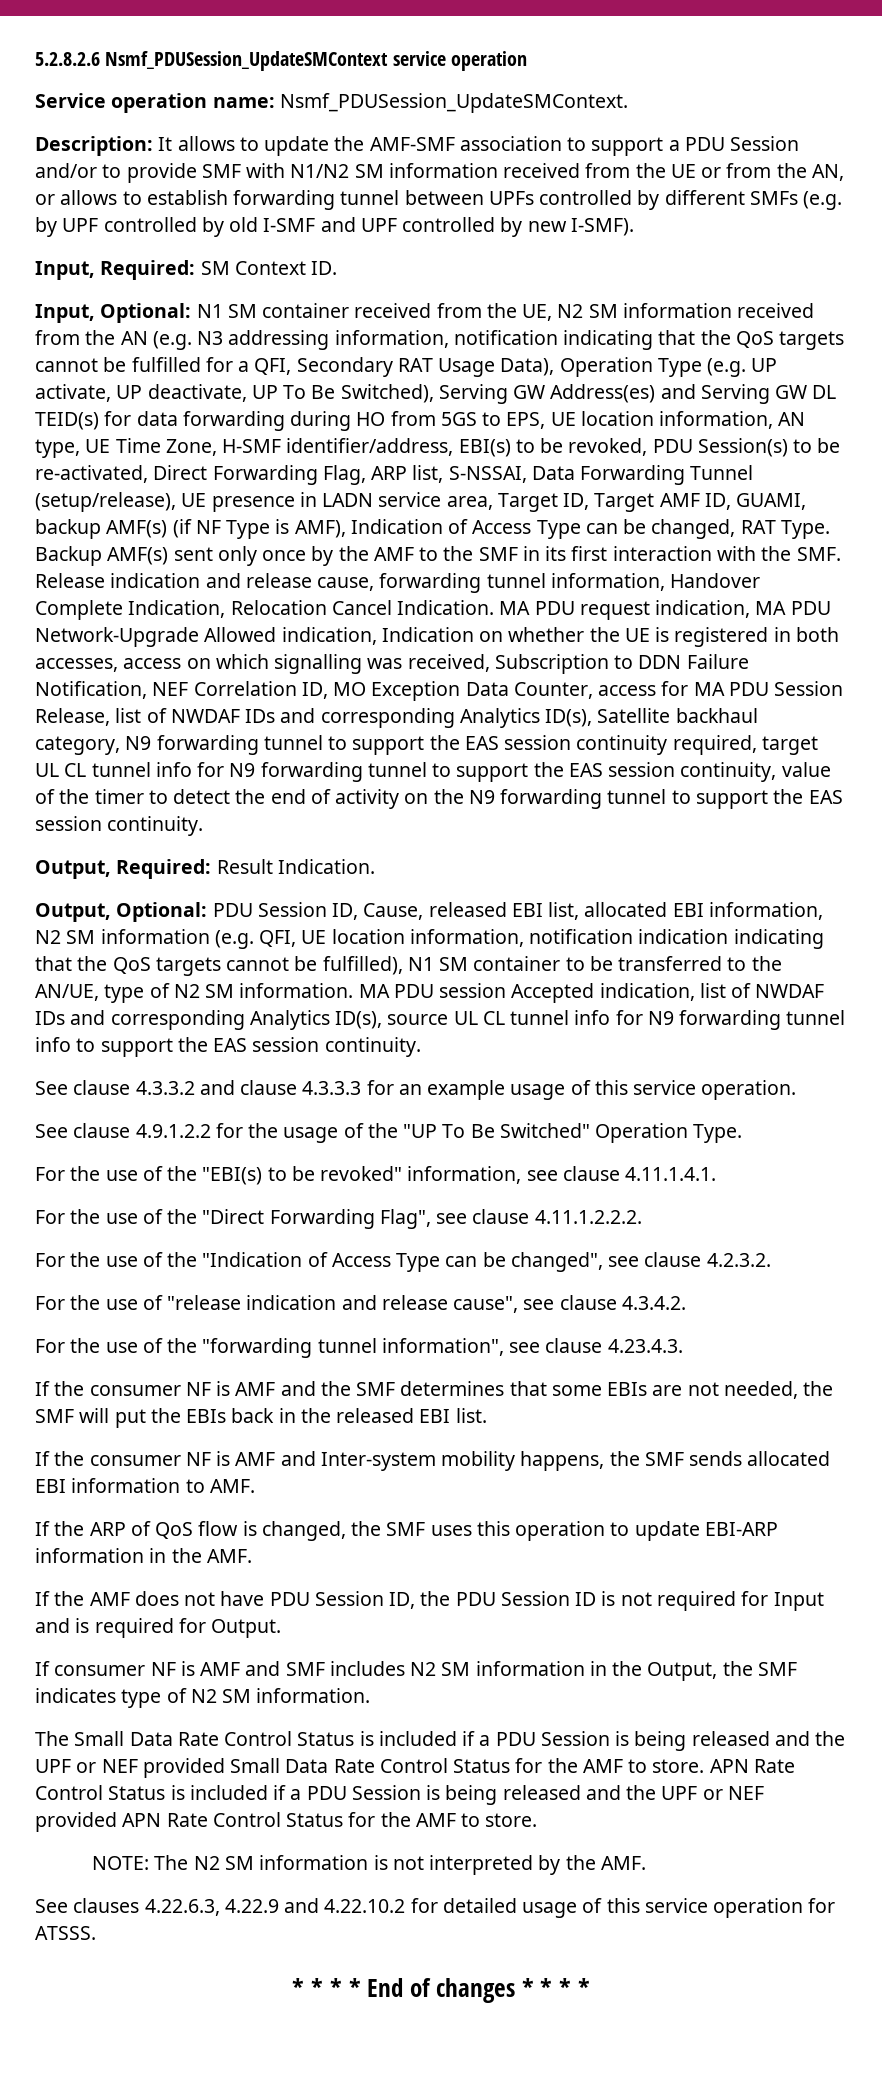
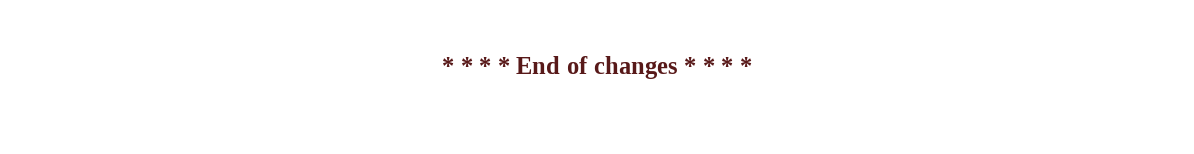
- 5.2.8.2.6 Nsmf_PDUSession_UpdateSMContext service operation
- Service operation name: Nsmf_PDUSession_UpdateSMContext.
- Description: It allows to update the AMF-SMF association to support a PDU Session and/or to provide SMF with N1/N2 SM information received from the UE or from the AN, or allows to establish forwarding tunnel between UPFs controlled by different SMFs (e.g. by UPF controlled by old I-SMF and UPF controlled by new I-SMF).
- Input, Required: SM Context ID.
- Input, Optional: N1 SM container received from the UE, N2 SM information received from the AN (e.g. N3 addressing information, notification indicating that the QoS targets cannot be fulfilled for a QFI, Secondary RAT Usage Data), Operation Type (e.g. UP activate, UP deactivate, UP To Be Switched), Serving GW Address(es) and Serving GW DL TEID(s) for data forwarding during HO from 5GS to EPS, UE location information, AN type, UE Time Zone, H-SMF identifier/address, EBI(s) to be revoked, PDU Session(s) to be re-activated, Direct Forwarding Flag, ARP list, S-NSSAI, Data Forwarding Tunnel (setup/release), UE presence in LADN service area, Target ID, Target AMF ID, GUAMI, backup AMF(s) (if NF Type is AMF), Indication of Access Type can be changed, RAT Type. Backup AMF(s) sent only once by the AMF to the SMF in its first interaction with the SMF. Release indication and release cause, forwarding tunnel information, Handover Complete Indication, Relocation Cancel Indication. MA PDU request indication, MA PDU Network-Upgrade Allowed indication, Indication on whether the UE is registered in both accesses, access on which signalling was received, Subscription to DDN Failure Notification, NEF Correlation ID, MO Exception Data Counter, access for MA PDU Session Release, list of NWDAF IDs and corresponding Analytics ID(s), Satellite backhaul category, N9 forwarding tunnel to support the EAS session continuity required, target UL CL tunnel info for N9 forwarding tunnel to support the EAS session continuity, value of the timer to detect the end of activity on the N9 forwarding tunnel to support the EAS session continuity.
- Output, Required: Result Indication.
- Output, Optional: PDU Session ID, Cause, released EBI list, allocated EBI information, N2 SM information (e.g. QFI, UE location information, notification indication indicating that the QoS targets cannot be fulfilled), N1 SM container to be transferred to the AN/UE, type of N2 SM information. MA PDU session Accepted indication, list of NWDAF IDs and corresponding Analytics ID(s), source UL CL tunnel info for N9 forwarding tunnel info to support the EAS session continuity.
- See clause 4.3.3.2 and clause 4.3.3.3 for an example usage of this service operation.
- See clause 4.9.1.2.2 for the usage of the "UP To Be Switched" Operation Type.
- For the use of the "EBI(s) to be revoked" information, see clause 4.11.1.4.1.
- For the use of the "Direct Forwarding Flag", see clause 4.11.1.2.2.2.
- For the use of the "Indication of Access Type can be changed", see clause 4.2.3.2.
- For the use of "release indication and release cause", see clause 4.3.4.2.
- For the use of the "forwarding tunnel information", see clause 4.23.4.3.
- If the consumer NF is AMF and the SMF determines that some EBIs are not needed, the SMF will put the EBIs back in the released EBI list.
- If the consumer NF is AMF and Inter-system mobility happens, the SMF sends allocated EBI information to AMF.
- If the ARP of QoS flow is changed, the SMF uses this operation to update EBI-ARP information in the AMF.
- If the AMF does not have PDU Session ID, the PDU Session ID is not required for Input and is required for Output.
- If consumer NF is AMF and SMF includes N2 SM information in the Output, the SMF indicates type of N2 SM information.
- The Small Data Rate Control Status is included if a PDU Session is being released and the UPF or NEF provided Small Data Rate Control Status for the AMF to store. APN Rate Control Status is included if a PDU Session is being released and the UPF or NEF provided APN Rate Control Status for the AMF to store.
- NOTE: The N2 SM information is not interpreted by the AMF.
- See clauses 4.22.6.3, 4.22.9 and 4.22.10.2 for detailed usage of this service operation for ATSSS.

